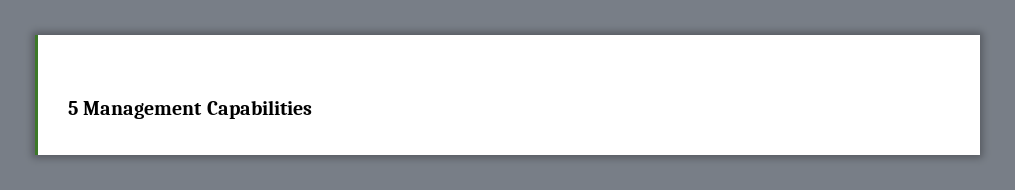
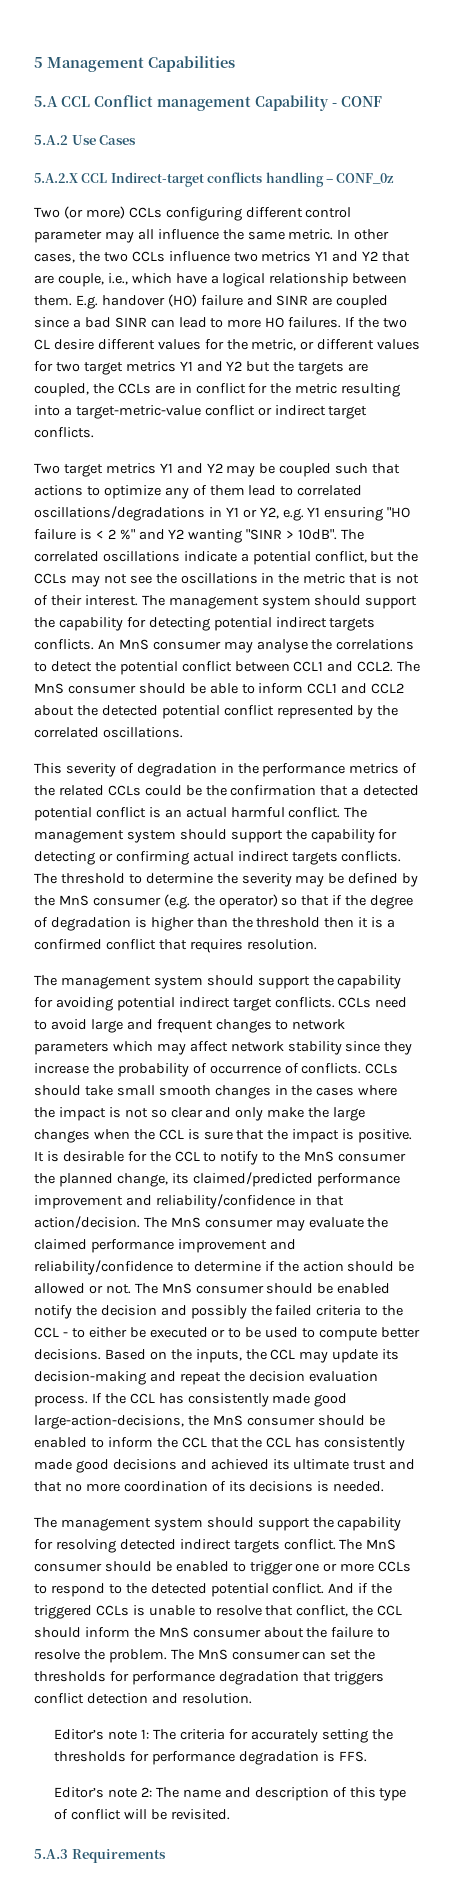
+ 5.A CCL Conflict management Capability - CONF
+ 5.A.2 Use Cases
+ 5.A.2.X CCL Indirect-target conflicts handling – CONF_0z
+ Two (or more) CCLs configuring different control parameter may all influence the same metric. In other cases, the two CCLs influence two metrics Y1 and Y2 that are couple, i.e., which have a logical relationship between them. E.g. handover (HO) failure and SINR are coupled since a bad SINR can lead to more HO failures. If the two CL desire different values for the metric, or different values for two target metrics Y1 and Y2 but the targets are coupled, the CCLs are in conflict for the metric resulting into a target-metric-value conflict or indirect target conflicts.
+ Two target metrics Y1 and Y2 may be coupled such that actions to optimize any of them lead to correlated oscillations/degradations in Y1 or Y2, e.g. Y1 ensuring "HO failure is < 2 %" and Y2 wanting "SINR > 10dB". The correlated oscillations indicate a potential conflict, but the CCLs may not see the oscillations in the metric that is not of their interest. The management system should support the capability for detecting potential indirect targets conflicts. An MnS consumer may analyse the correlations to detect the potential conflict between CCL1 and CCL2. The MnS consumer should be able to inform CCL1 and CCL2 about the detected potential conflict represented by the correlated oscillations.
+ This severity of degradation in the performance metrics of the related CCLs could be the confirmation that a detected potential conflict is an actual harmful conflict. The management system should support the capability for detecting or confirming actual indirect targets conflicts. The threshold to determine the severity may be defined by the MnS consumer (e.g. the operator) so that if the degree of degradation is higher than the threshold then it is a confirmed conflict that requires resolution.
+ The management system should support the capability for avoiding potential indirect target conflicts. CCLs need to avoid large and frequent changes to network parameters which may affect network stability since they increase the probability of occurrence of conflicts. CCLs should take small smooth changes in the cases where the impact is not so clear and only make the large changes when the CCL is sure that the impact is positive. It is desirable for the CCL to notify to the MnS consumer the planned change, its claimed/predicted performance improvement and reliability/confidence in that action/decision. The MnS consumer may evaluate the claimed performance improvement and reliability/confidence to determine if the action should be allowed or not. The MnS consumer should be enabled notify the decision and possibly the failed criteria to the CCL - to either be executed or to be used to compute better decisions. Based on the inputs, the CCL may update its decision-making and repeat the decision evaluation process. If the CCL has consistently made good large-action-decisions, the MnS consumer should be enabled to inform the CCL that the CCL has consistently made good decisions and achieved its ultimate trust and that no more coordination of its decisions is needed.
+ The management system should support the capability for resolving detected indirect targets conflict. The MnS consumer should be enabled to trigger one or more CCLs to respond to the detected potential conflict. And if the triggered CCLs is unable to resolve that conflict, the CCL should inform the MnS consumer about the failure to resolve the problem. The MnS consumer can set the thresholds for performance degradation that triggers conflict detection and resolution.
+ Editor’s note 1: The criteria for accurately setting the thresholds for performance degradation is FFS.
+ Editor’s note 2: The name and description of this type of conflict will be revisited.
+ 5.A.3 Requirements

